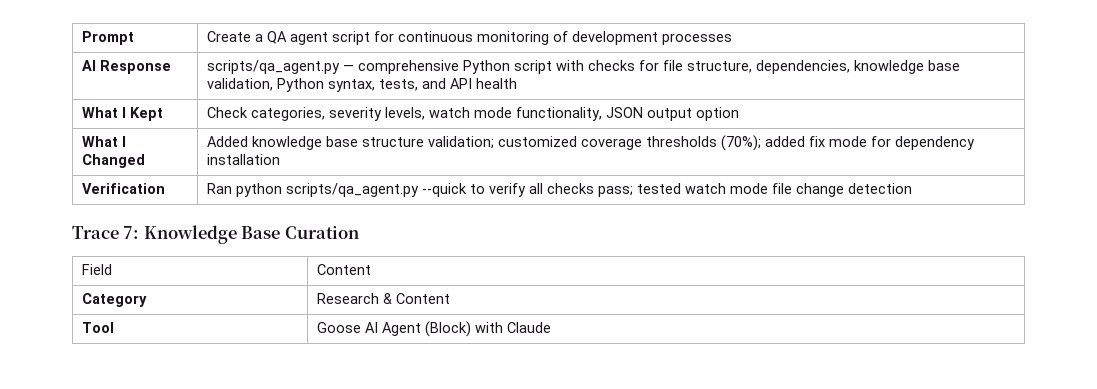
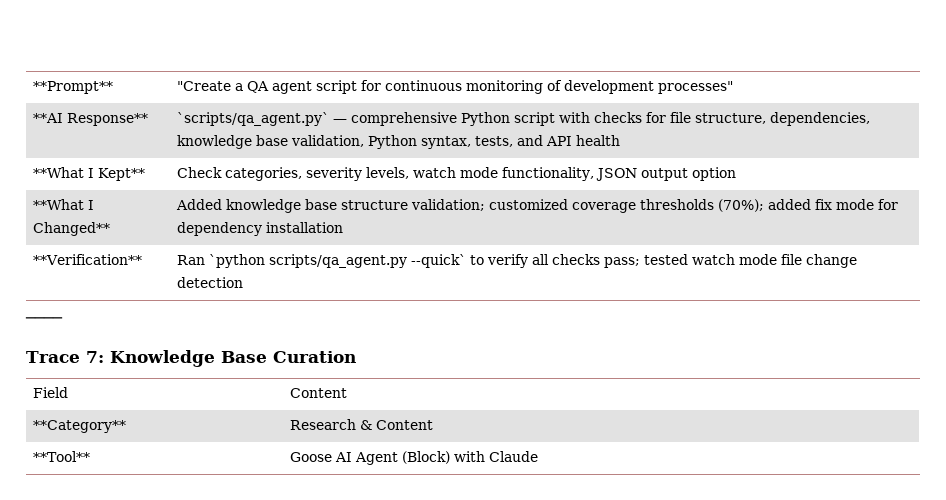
- Prompt | Create a QA agent script for continuous monitoring of development processes
- AI Response | scripts/qa_agent.py — comprehensive Python script with checks for file structure, dependencies, knowledge base validation, Python syntax, tests, and API health
+ **Prompt** | "Create a QA agent script for continuous monitoring of development processes"
+ **AI Response** | `scripts/qa_agent.py` — comprehensive Python script with checks for file structure, dependencies, knowledge base validation, Python syntax, tests, and API health
- What I Kept | Check categories, severity levels, watch mode functionality, JSON output option
+ **What I Kept** | Check categories, severity levels, watch mode functionality, JSON output option
- What I Changed | Added knowledge base structure validation; customized coverage thresholds (70%); added fix mode for dependency installation
+ **What I Changed** | Added knowledge base structure validation; customized coverage thresholds (70%); added fix mode for dependency installation
- Verification | Ran python scripts/qa_agent.py --quick to verify all checks pass; tested watch mode file change detection
+ **Verification** | Ran `python scripts/qa_agent.py --quick` to verify all checks pass; tested watch mode file change detection
+ ────
- Category | Research & Content
+ **Category** | Research & Content
- Tool | Goose AI Agent (Block) with Claude
+ **Tool** | Goose AI Agent (Block) with Claude

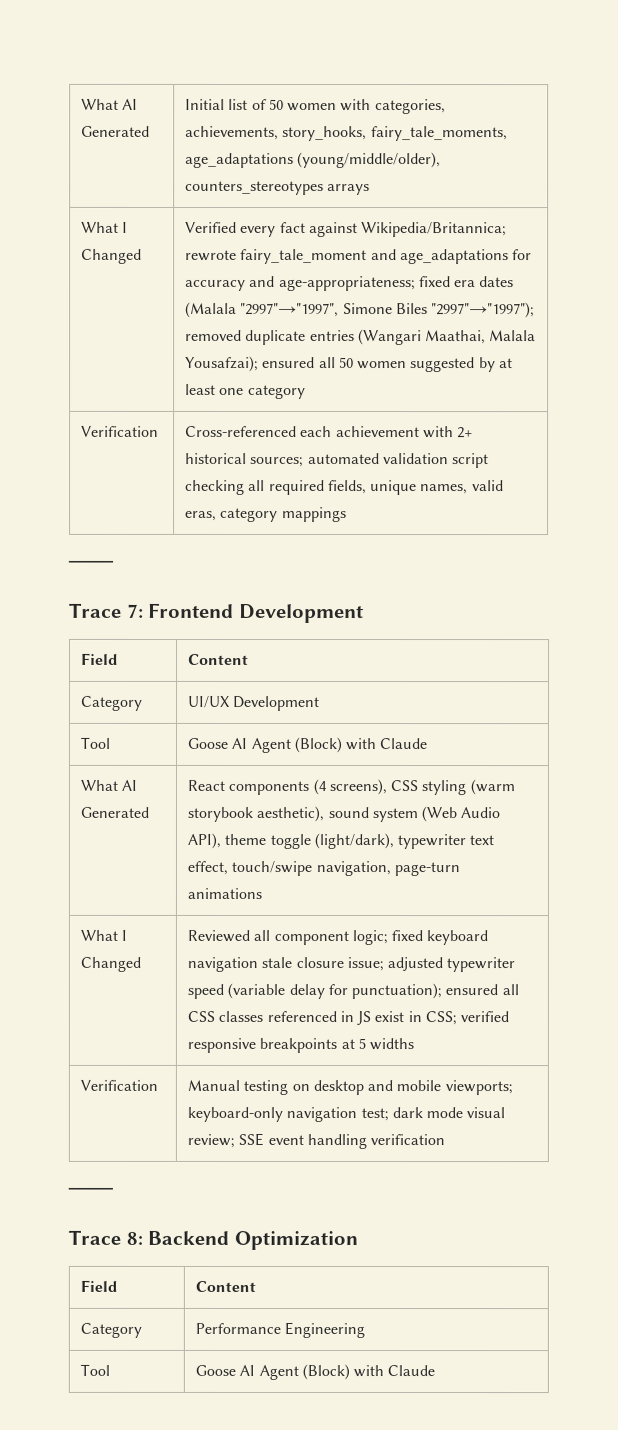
- **Prompt** | "Create a QA agent script for continuous monitoring of development processes"
- **AI Response** | `scripts/qa_agent.py` — comprehensive Python script with checks for file structure, dependencies, knowledge base validation, Python syntax, tests, and API health
- **What I Kept** | Check categories, severity levels, watch mode functionality, JSON output option
- **What I Changed** | Added knowledge base structure validation; customized coverage thresholds (70%); added fix mode for dependency installation
- **Verification** | Ran `python scripts/qa_agent.py --quick` to verify all checks pass; tested watch mode file change detection
+ What AI Generated | Initial list of 50 women with categories, achievements, story_hooks, fairy_tale_moments, age_adaptations (young/middle/older), counters_stereotypes arrays
+ What I Changed | Verified every fact against Wikipedia/Britannica; rewrote fairy_tale_moment and age_adaptations for accuracy and age-appropriateness; fixed era dates (Malala "2997"→"1997", Simone Biles "2997"→"1997"); removed duplicate entries (Wangari Maathai, Malala Yousafzai); ensured all 50 women suggested by at least one category
+ Verification | Cross-referenced each achievement with 2+ historical sources; automated validation script checking all required fields, unique names, valid eras, category mappings
- Trace 7: Knowledge Base Curation
+ Trace 7: Frontend Development
  Field | Content
- **Category** | Research & Content
- **Tool** | Goose AI Agent (Block) with Claude
+ Category | UI/UX Development
+ Tool | Goose AI Agent (Block) with Claude
+ What AI Generated | React components (4 screens), CSS styling (warm storybook aesthetic), sound system (Web Audio API), theme toggle (light/dark), typewriter text effect, touch/swipe navigation, page-turn animations
+ What I Changed | Reviewed all component logic; fixed keyboard navigation stale closure issue; adjusted typewriter speed (variable delay for punctuation); ensured all CSS classes referenced in JS exist in CSS; verified responsive breakpoints at 5 widths
+ Verification | Manual testing on desktop and mobile viewports; keyboard-only navigation test; dark mode visual review; SSE event handling verification
+ ────
+ Trace 8: Backend Optimization
+ Field | Content
+ Category | Performance Engineering
+ Tool | Goose AI Agent (Block) with Claude

